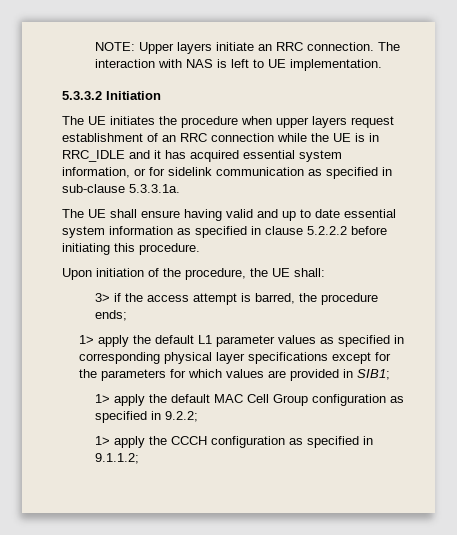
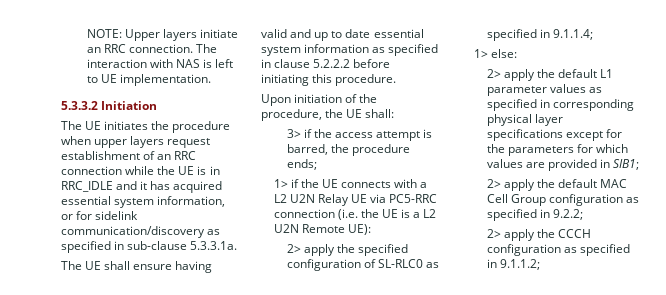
- The UE initiates the procedure when upper layers request establishment of an RRC connection while the UE is in RRC_IDLE and it has acquired essential system information, or for sidelink communication as specified in sub-clause 5.3.3.1a.
+ The UE initiates the procedure when upper layers request establishment of an RRC connection while the UE is in RRC_IDLE and it has acquired essential system information, or for sidelink communication/discovery as specified in sub-clause 5.3.3.1a.
- 1> apply the default L1 parameter values as specified in corresponding physical layer specifications except for the parameters for which values are provided in SIB1;
+ 1> if the UE connects with a L2 U2N Relay UE via PC5-RRC connection (i.e. the UE is a L2 U2N Remote UE):
+ 2> apply the specified configuration of SL-RLC0 as specified in 9.1.1.4;
+ 1> else:
+ 2> apply the default L1 parameter values as specified in corresponding physical layer specifications except for the parameters for which values are provided in SIB1;
- 1> apply the default MAC Cell Group configuration as specified in 9.2.2;
+ 2> apply the default MAC Cell Group configuration as specified in 9.2.2;
- 1> apply the CCCH configuration as specified in 9.1.1.2;
+ 2> apply the CCCH configuration as specified in 9.1.1.2;

